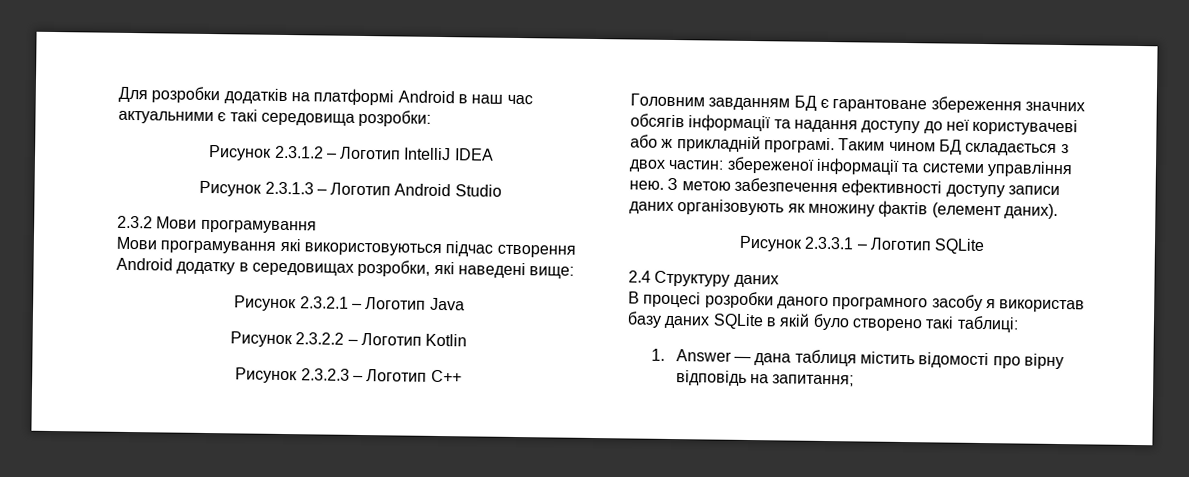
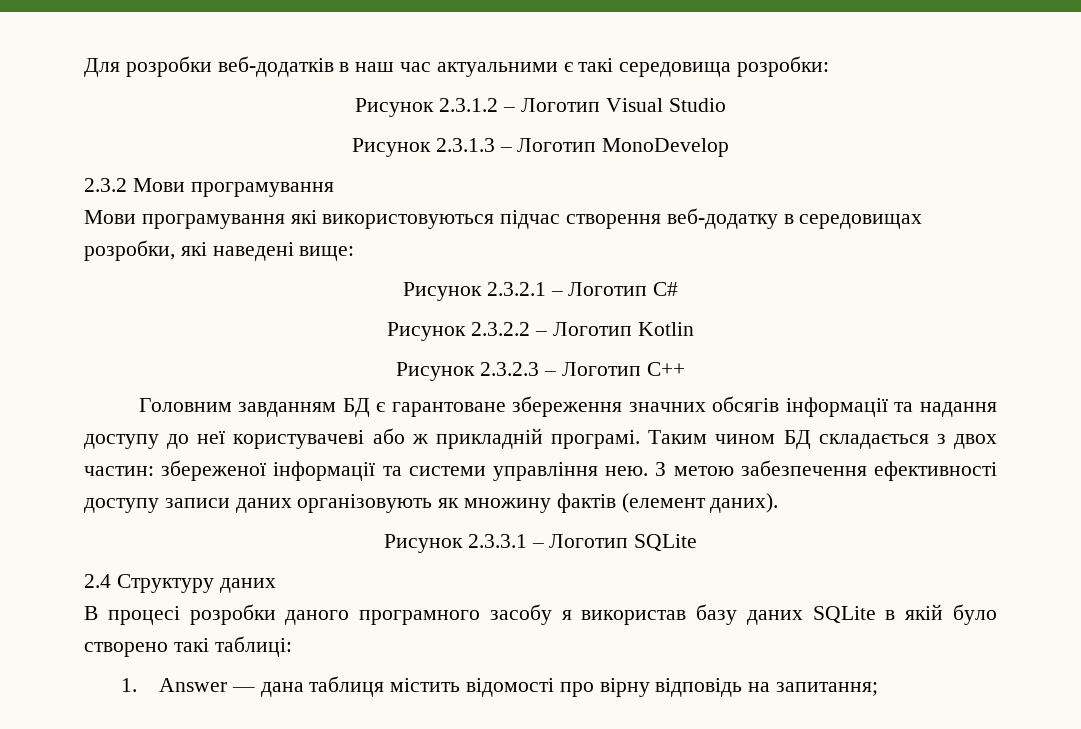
- Для розробки додатків на платформі Android в наш час актуальними є такі середовища розробки:
+ Для розробки веб-додатків в наш час актуальними є такі середовища розробки:
- Рисунок 2.3.1.2 – Логотип IntelliJ IDEA
+ Рисунок 2.3.1.2 – Логотип Visual Studio
- Рисунок 2.3.1.3 – Логотип Android Studio
+ Рисунок 2.3.1.3 – Логотип MonoDevelop
- Мови програмування які використовуються підчас створення Android додатку в середовищах розробки, які наведені вище:
+ Мови програмування які використовуються підчас створення веб-додатку в середовищах розробки, які наведені вище:
- Рисунок 2.3.2.1 – Логотип Java
+ Рисунок 2.3.2.1 – Логотип C#

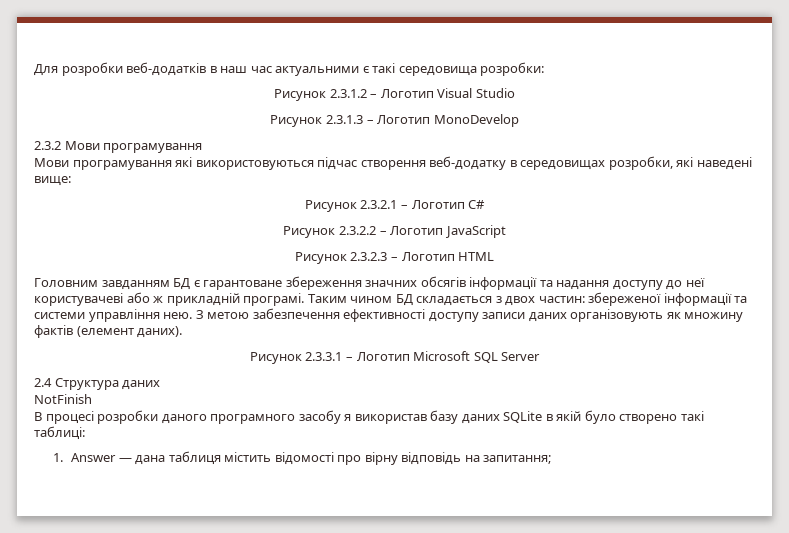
- Рисунок 2.3.2.2 – Логотип Kotlin
+ Рисунок 2.3.2.2 – Логотип JavaScript
- Рисунок 2.3.2.3 – Логотип C++
+ Рисунок 2.3.2.3 – Логотип HTML
- Рисунок 2.3.3.1 – Логотип SQLite
+ Рисунок 2.3.3.1 – Логотип Microsoft SQL Server
- 2.4 Структуру даних
+ 2.4 Структура даних
+ NotFinish

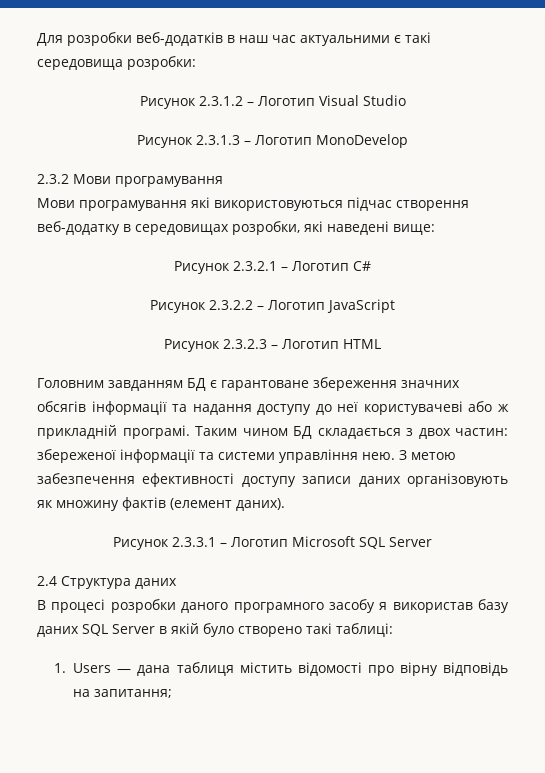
- NotFinish
- В процесі розробки даного програмного засобу я використав базу даних SQLite в якій було створено такі таблиці:
+ В процесі розробки даного програмного засобу я використав базу даних SQL Server в якій було створено такі таблиці:
- 1. Answer — дана таблиця містить відомості про вірну відповідь на запитання;
+ 1. Users — дана таблиця містить відомості про вірну відповідь на запитання;

